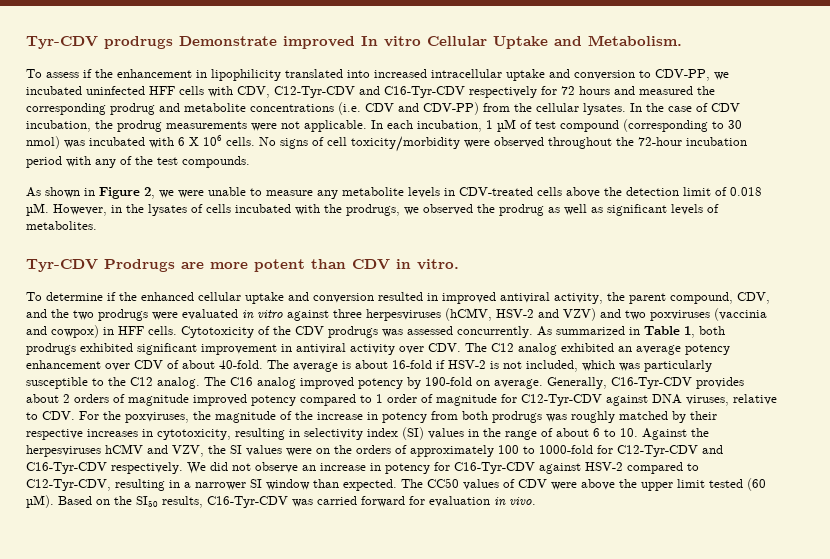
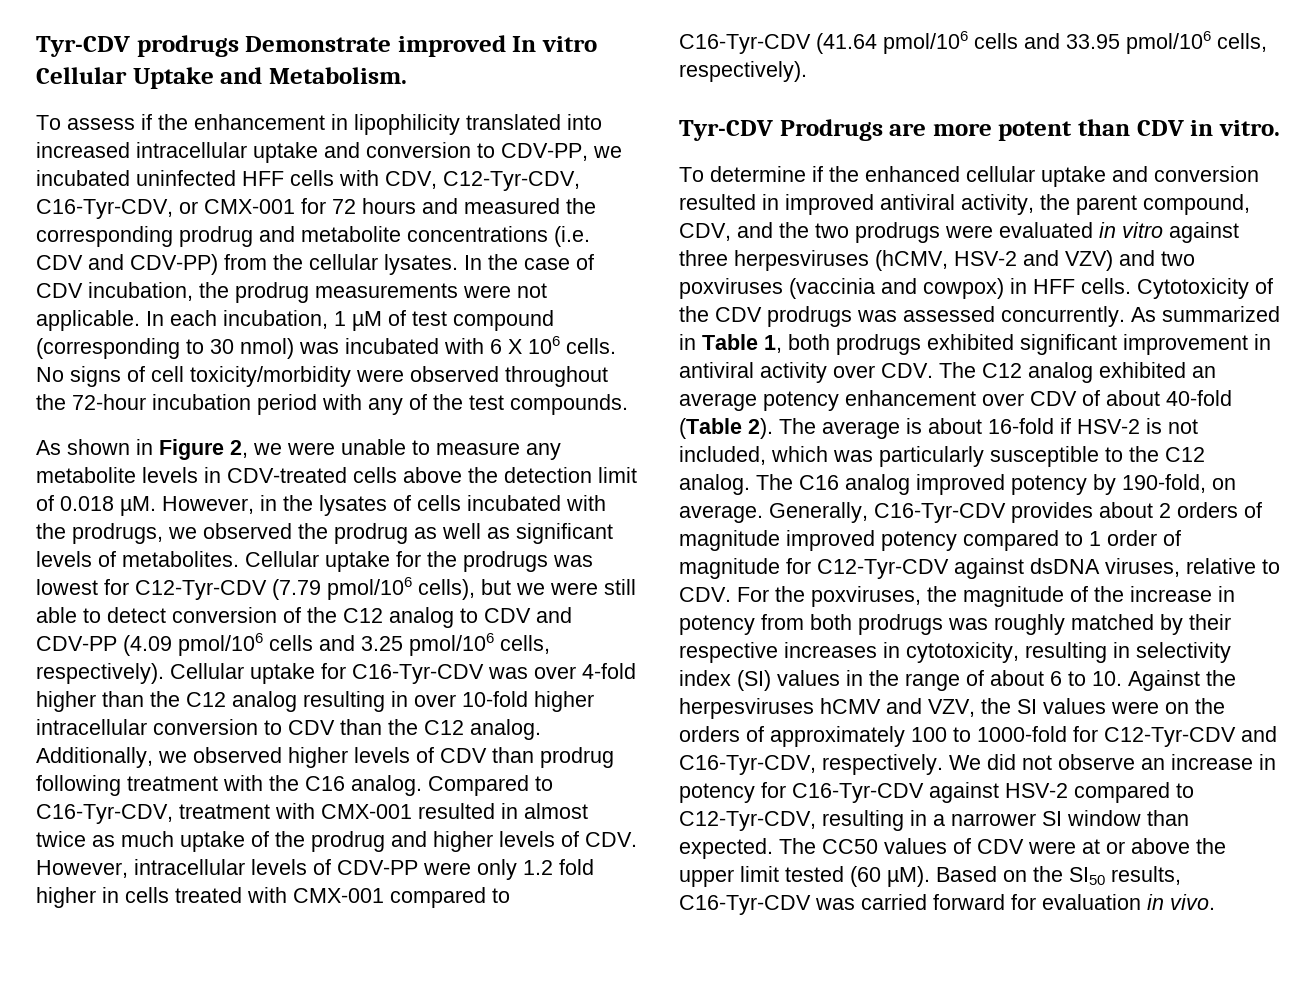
- To assess if the enhancement in lipophilicity translated into increased intracellular uptake and conversion to CDV-PP, we incubated uninfected HFF cells with CDV, C12-Tyr-CDV and C16-Tyr-CDV respectively for 72 hours and measured the corresponding prodrug and metabolite concentrations (i.e. CDV and CDV-PP) from the cellular lysates.
+ To assess if the enhancement in lipophilicity translated into increased intracellular uptake and conversion to CDV-PP, we incubated uninfected HFF cells with CDV, C12-Tyr-CDV, C16-Tyr-CDV, or CMX-001 for 72 hours and measured the corresponding prodrug and metabolite concentrations (i.e. CDV and CDV-PP) from the cellular lysates.
+ Cellular uptake for the prodrugs was lowest for C12-Tyr-CDV (7.79 pmol/106 cells), but we were still able to detect conversion of the C12 analog to CDV and CDV-PP (4.09 pmol/106 cells and 3.25 pmol/106 cells, respectively). Cellular uptake for C16-Tyr-CDV was over 4-fold higher than the C12 analog resulting in over 10-fold higher intracellular conversion to CDV than the C12 analog. Additionally, we observed higher levels of CDV than prodrug following treatment with the C16 analog. Compared to C16-Tyr-CDV, treatment with CMX-001 resulted in almost twice as much uptake of the prodrug and higher levels of CDV. However, intracellular levels of CDV-PP were only 1.2 fold higher in cells treated with CMX-001 compared to C16-Tyr-CDV (41.64 pmol/106 cells and 33.95 pmol/106 cells, respectively).
- As summarized in Table 1, both prodrugs exhibited significant improvement in antiviral activity over CDV. The C12 analog exhibited an average potency enhancement over CDV of about 40-fold.
+ As summarized in Table 1, both prodrugs exhibited significant improvement in antiviral activity over CDV. The C12 analog exhibited an average potency enhancement over CDV of about 40-fold (Table 2).
- The C16 analog improved potency by 190-fold on average.
+ The C16 analog improved potency by 190-fold, on average.
- Generally, C16-Tyr-CDV provides about 2 orders of magnitude improved potency compared to 1 order of magnitude for C12-Tyr-CDV against DNA viruses, relative to CDV. For the poxviruses, the magnitude of the increase in potency from both prodrugs was roughly matched by their respective increases in cytotoxicity, resulting in selectivity index (SI) values in the range of about 6 to 10. Against the herpesviruses hCMV and VZV, the SI values were on the orders of approximately 100 to 1000-fold for C12-Tyr-CDV and C16-Tyr-CDV respectively.
+ Generally, C16-Tyr-CDV provides about 2 orders of magnitude improved potency compared to 1 order of magnitude for C12-Tyr-CDV against dsDNA viruses, relative to CDV. For the poxviruses, the magnitude of the increase in potency from both prodrugs was roughly matched by their respective increases in cytotoxicity, resulting in selectivity index (SI) values in the range of about 6 to 10. Against the herpesviruses hCMV and VZV, the SI values were on the orders of approximately 100 to 1000-fold for C12-Tyr-CDV and C16-Tyr-CDV, respectively.
- The CC50 values of CDV were above the upper limit tested (60 µM).
+ The CC50 values of CDV were at or above the upper limit tested (60 µM).

